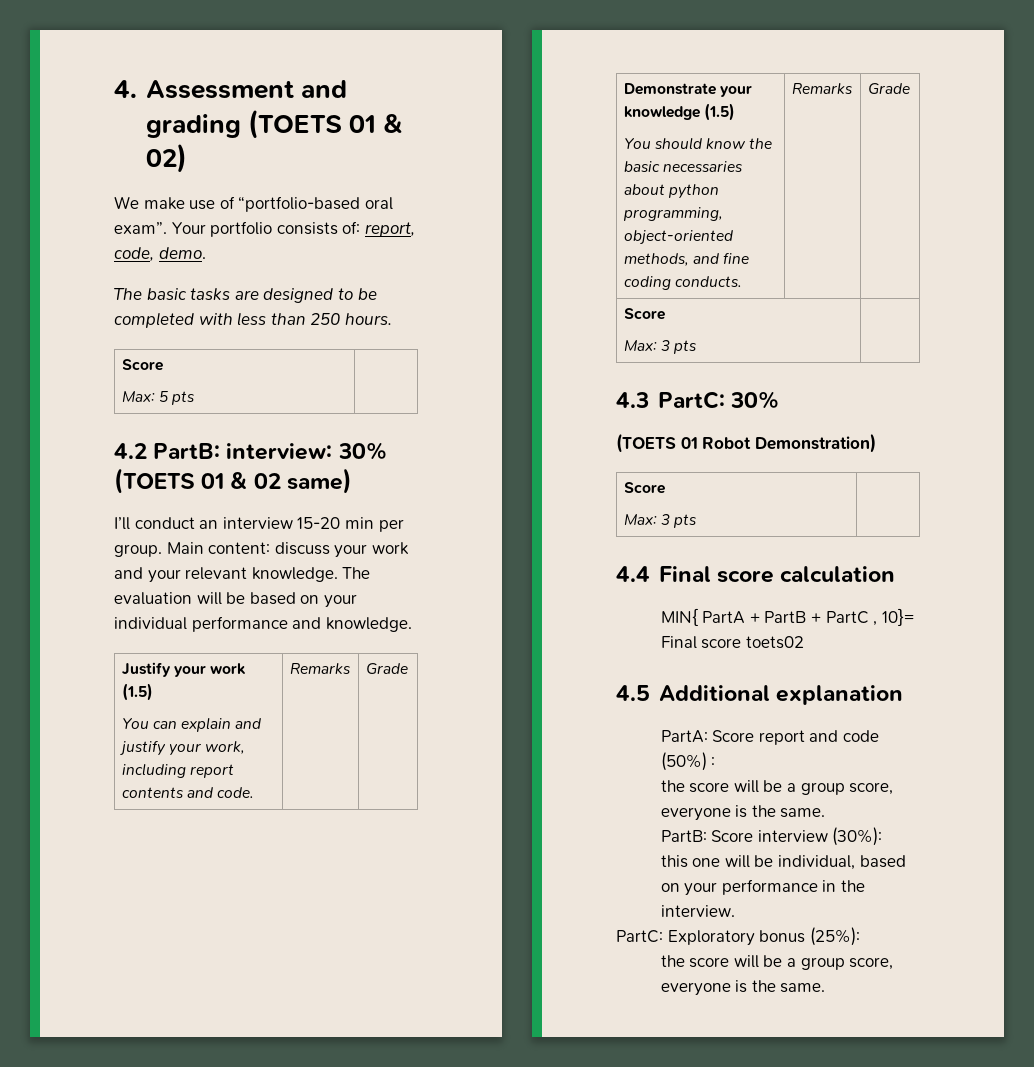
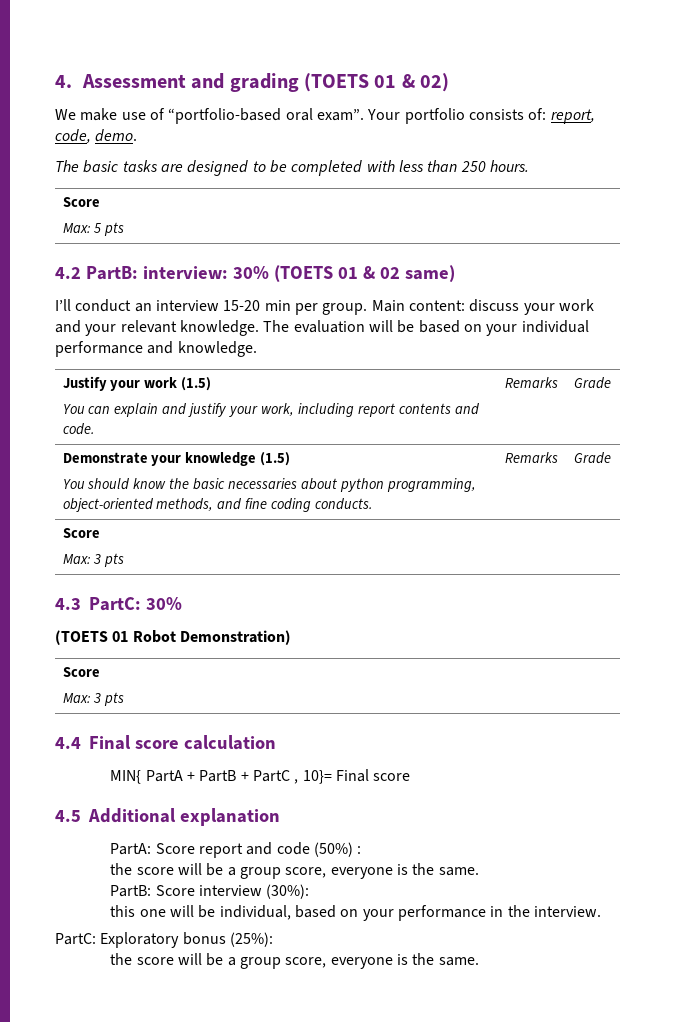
- MIN{ PartA + PartB + PartC , 10}= Final score toets02
+ MIN{ PartA + PartB + PartC , 10}= Final score

